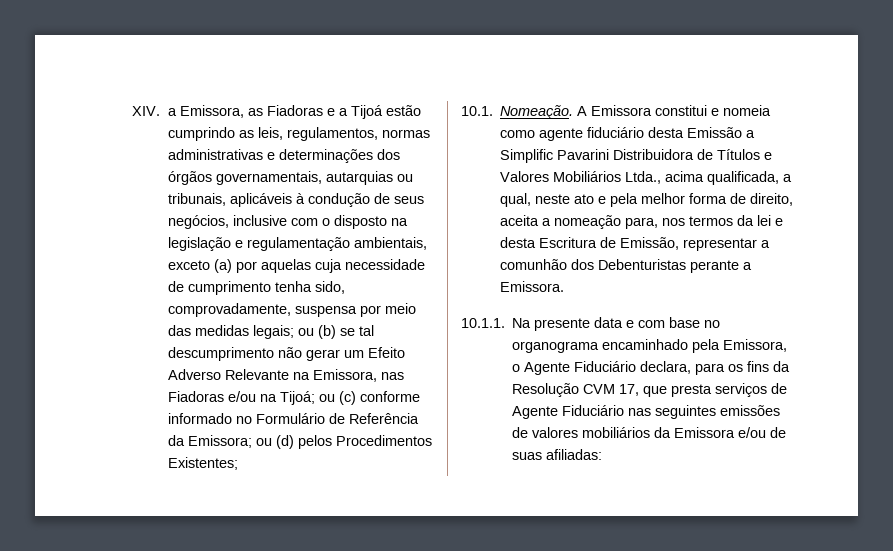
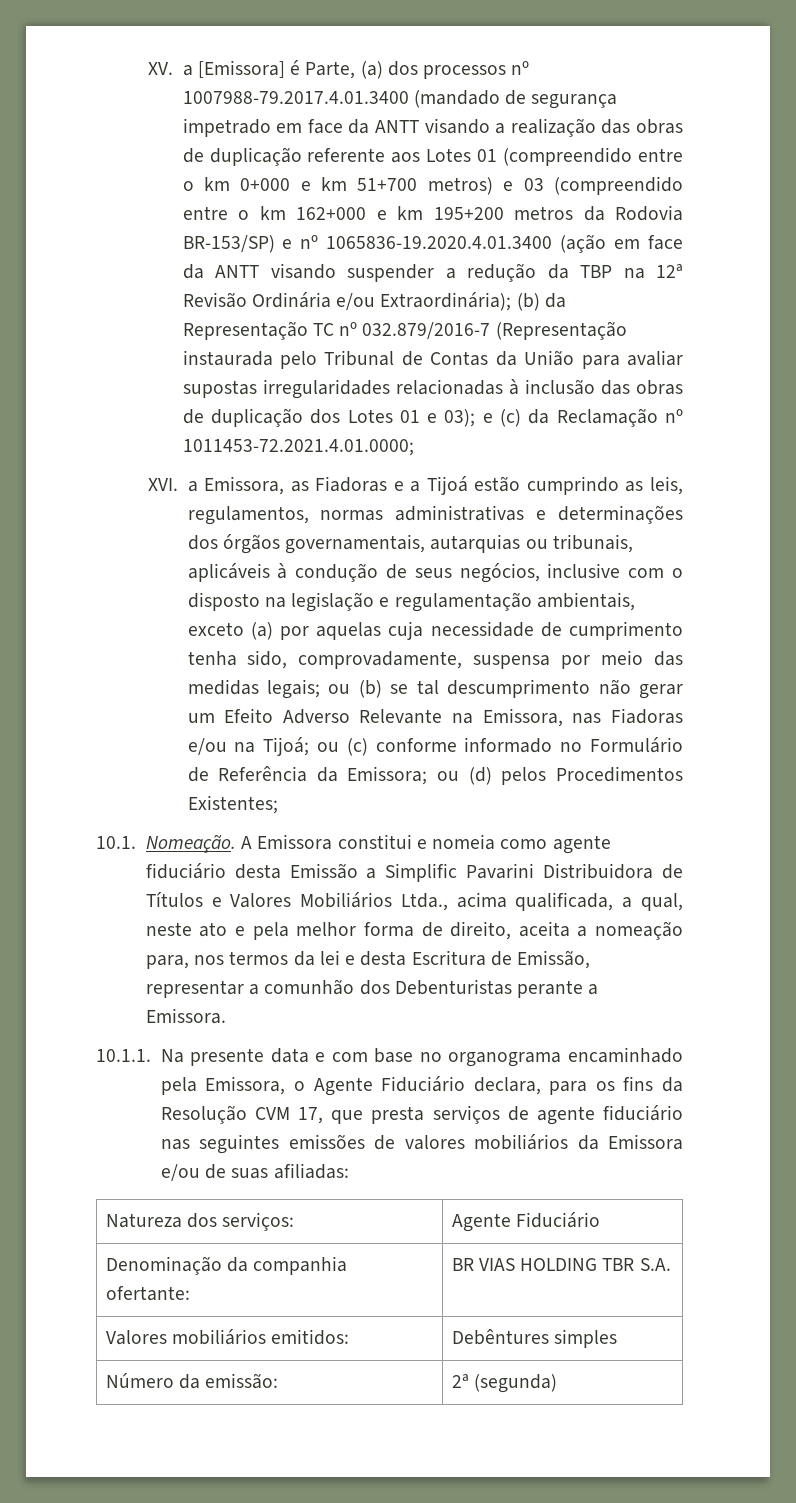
- XIV. a Emissora, as Fiadoras e a Tijoá estão cumprindo as leis, regulamentos, normas administrativas e determinações dos órgãos governamentais, autarquias ou tribunais, aplicáveis à condução de seus negócios, inclusive com o disposto na legislação e regulamentação ambientais, exceto (a) por aquelas cuja necessidade de cumprimento tenha sido, comprovadamente, suspensa por meio das medidas legais;
+ XV. a [Emissora] é Parte, (a) dos processos nº 1007988-79.2017.4.01.3400 (mandado de segurança impetrado em face da ANTT visando a realização das obras de duplicação referente aos Lotes 01 (compreendido entre o km 0+000 e km 51+700 metros) e 03 (compreendido entre o km 162+000 e km 195+200 metros da Rodovia BR-153/SP) e nº 1065836-19.2020.4.01.3400 (ação em face da ANTT visando suspender a redução da TBP na 12ª Revisão Ordinária e/ou Extraordinária); (b) da Representação TC nº 032.879/2016-7 (Representação instaurada pelo Tribunal de Contas da União para avaliar supostas irregularidades relacionadas à inclusão das obras de duplicação dos Lotes 01 e 03); e (c) da Reclamação nº 1011453-72.2021.4.01.0000;
+ XVI. a Emissora, as Fiadoras e a Tijoá estão cumprindo as leis, regulamentos, normas administrativas e determinações dos órgãos governamentais, autarquias ou tribunais, aplicáveis à condução de seus negócios, inclusive com o disposto na legislação e regulamentação ambientais, exceto (a) por aquelas cuja necessidade de cumprimento tenha sido, comprovadamente, suspensa por meio das medidas legais;
- 10.1.1. Na presente data e com base no organograma encaminhado pela Emissora, o Agente Fiduciário declara, para os fins da Resolução CVM 17, que presta serviços de Agente Fiduciário nas seguintes emissões de valores mobiliários da Emissora e/ou de suas afiliadas:
+ 10.1.1. Na presente data e com base no organograma encaminhado pela Emissora, o Agente Fiduciário declara, para os fins da Resolução CVM 17, que presta serviços de agente fiduciário nas seguintes emissões de valores mobiliários da Emissora e/ou de suas afiliadas:
+ Natureza dos serviços: | Agente Fiduciário
+ Denominação da companhia ofertante: | BR VIAS HOLDING TBR S.A.
+ Valores mobiliários emitidos: | Debêntures simples
+ Número da emissão: | 2ª (segunda)

